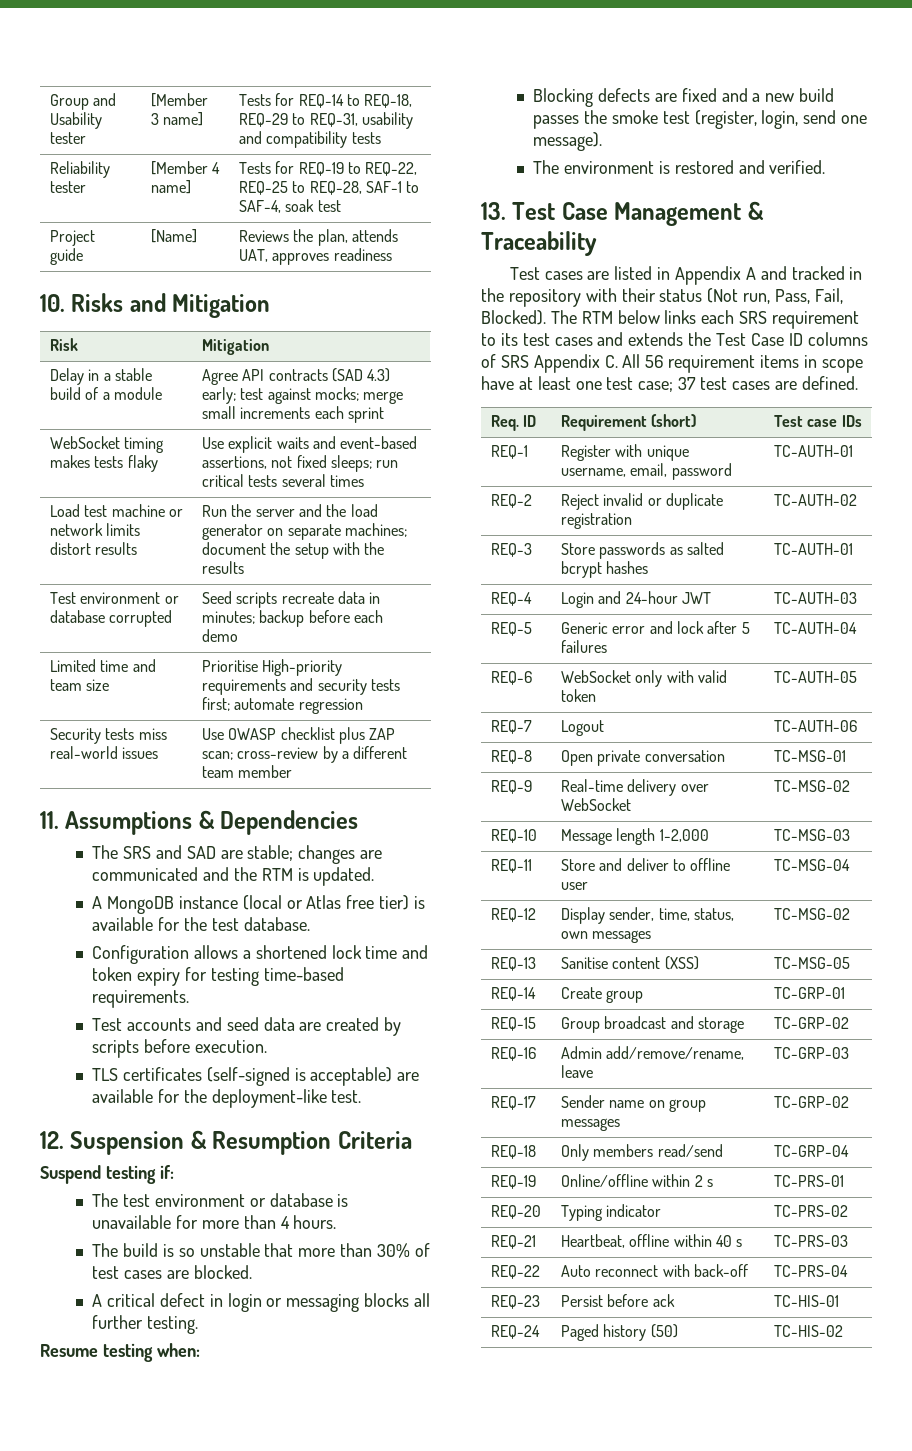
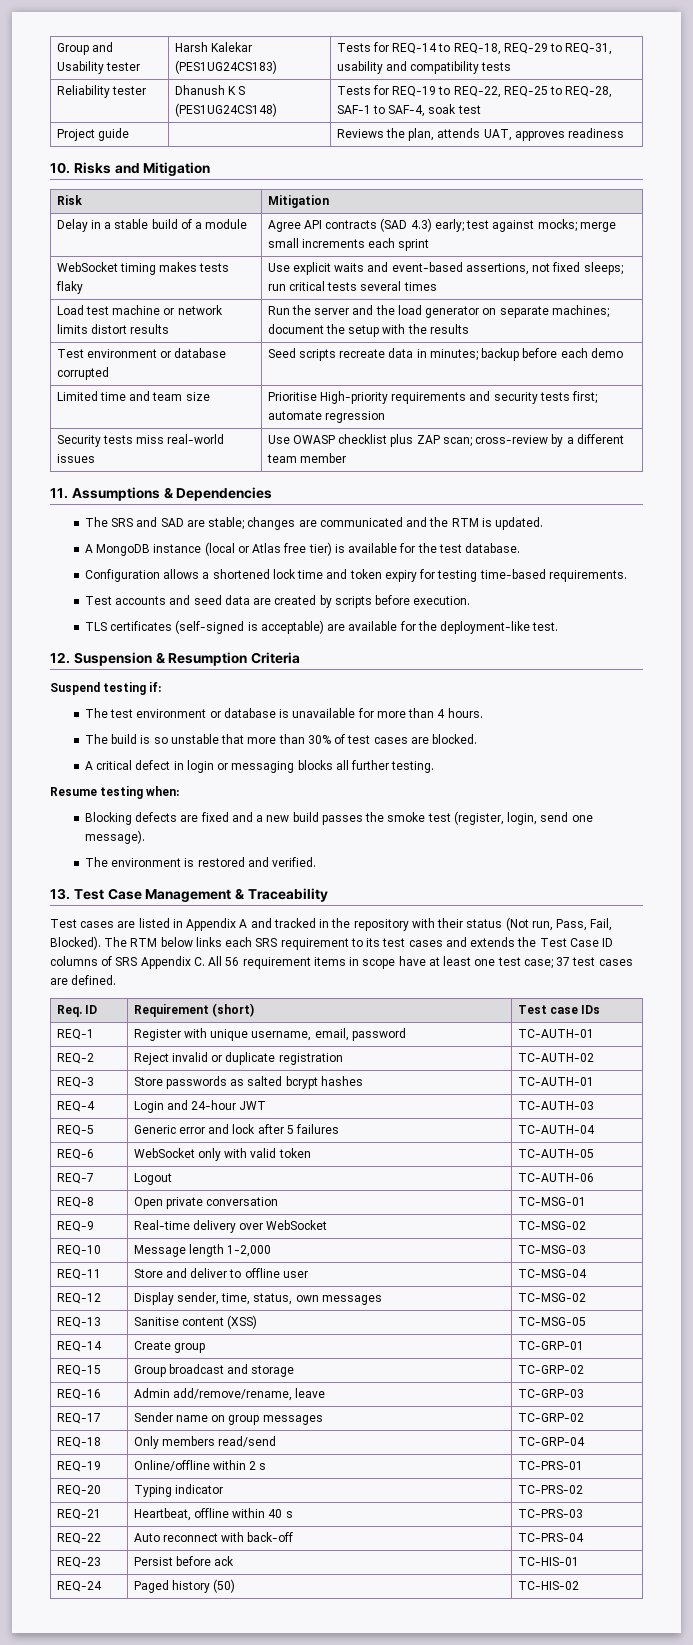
- Group and Usability tester | [Member 3 name] | Tests for REQ-14 to REQ-18, REQ-29 to REQ-31, usability and compatibility tests
+ Group and Usability tester | Harsh Kalekar (PES1UG24CS183) | Tests for REQ-14 to REQ-18, REQ-29 to REQ-31, usability and compatibility tests
- Reliability tester | [Member 4 name] | Tests for REQ-19 to REQ-22, REQ-25 to REQ-28, SAF-1 to SAF-4, soak test
+ Reliability tester | Dhanush K S (PES1UG24CS148) | Tests for REQ-19 to REQ-22, REQ-25 to REQ-28, SAF-1 to SAF-4, soak test
- Project guide | [Name] | Reviews the plan, attends UAT, approves readiness
+ Project guide | | Reviews the plan, attends UAT, approves readiness

